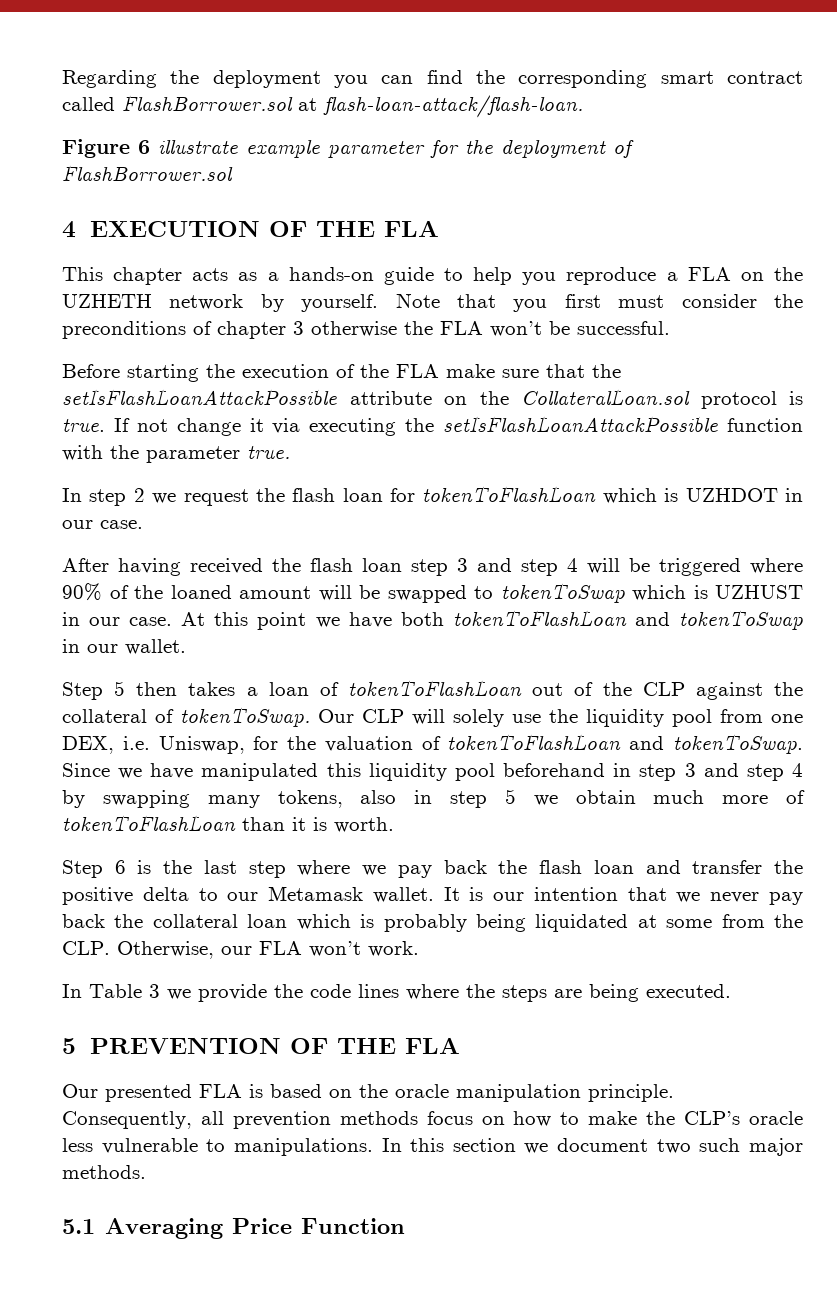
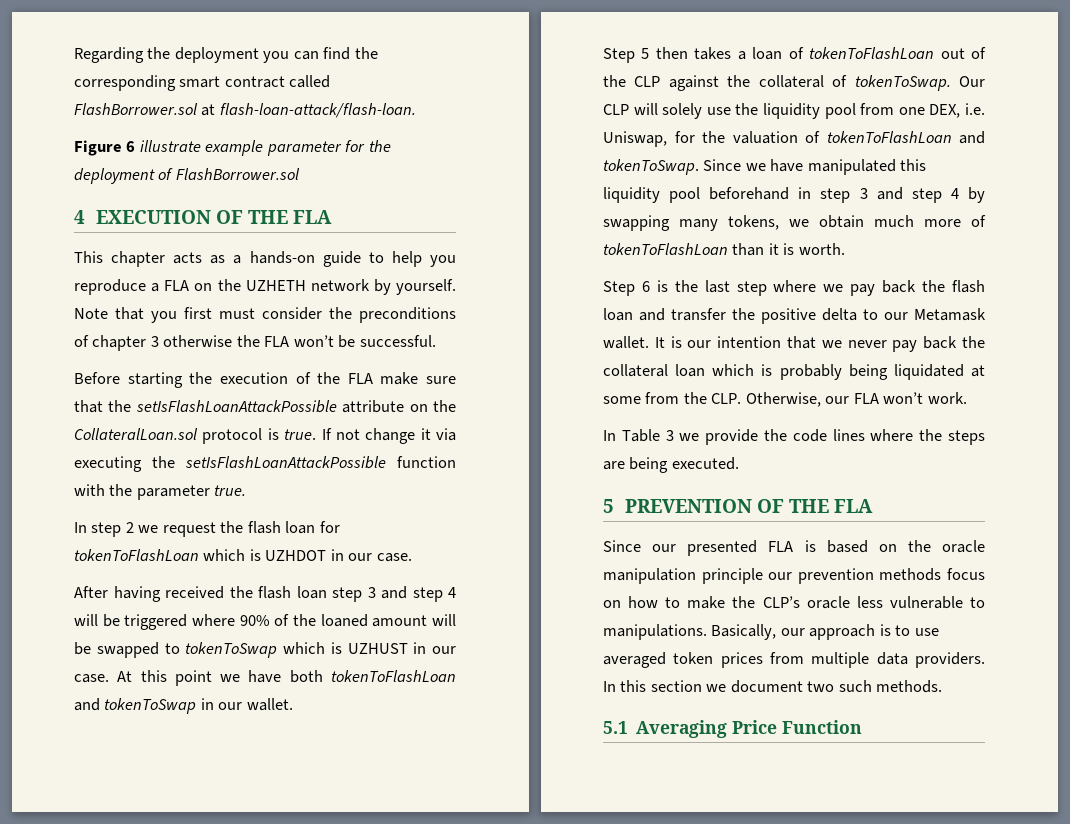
- Since we have manipulated this liquidity pool beforehand in step 3 and step 4 by swapping many tokens, also in step 5 we obtain much more of tokenToFlashLoan than it is worth.
+ Since we have manipulated this liquidity pool beforehand in step 3 and step 4 by swapping many tokens, we obtain much more of tokenToFlashLoan than it is worth.
- Our presented FLA is based on the oracle manipulation principle. Consequently, all prevention methods focus on how to make the CLP’s oracle less vulnerable to manipulations.
+ Since our presented FLA is based on the oracle manipulation principle our prevention methods focus on how to make the CLP’s oracle less vulnerable to manipulations.
+ Basically, our approach is to use averaged token prices from multiple data providers.
- In this section we document two such major methods.
+ In this section we document two such methods.

